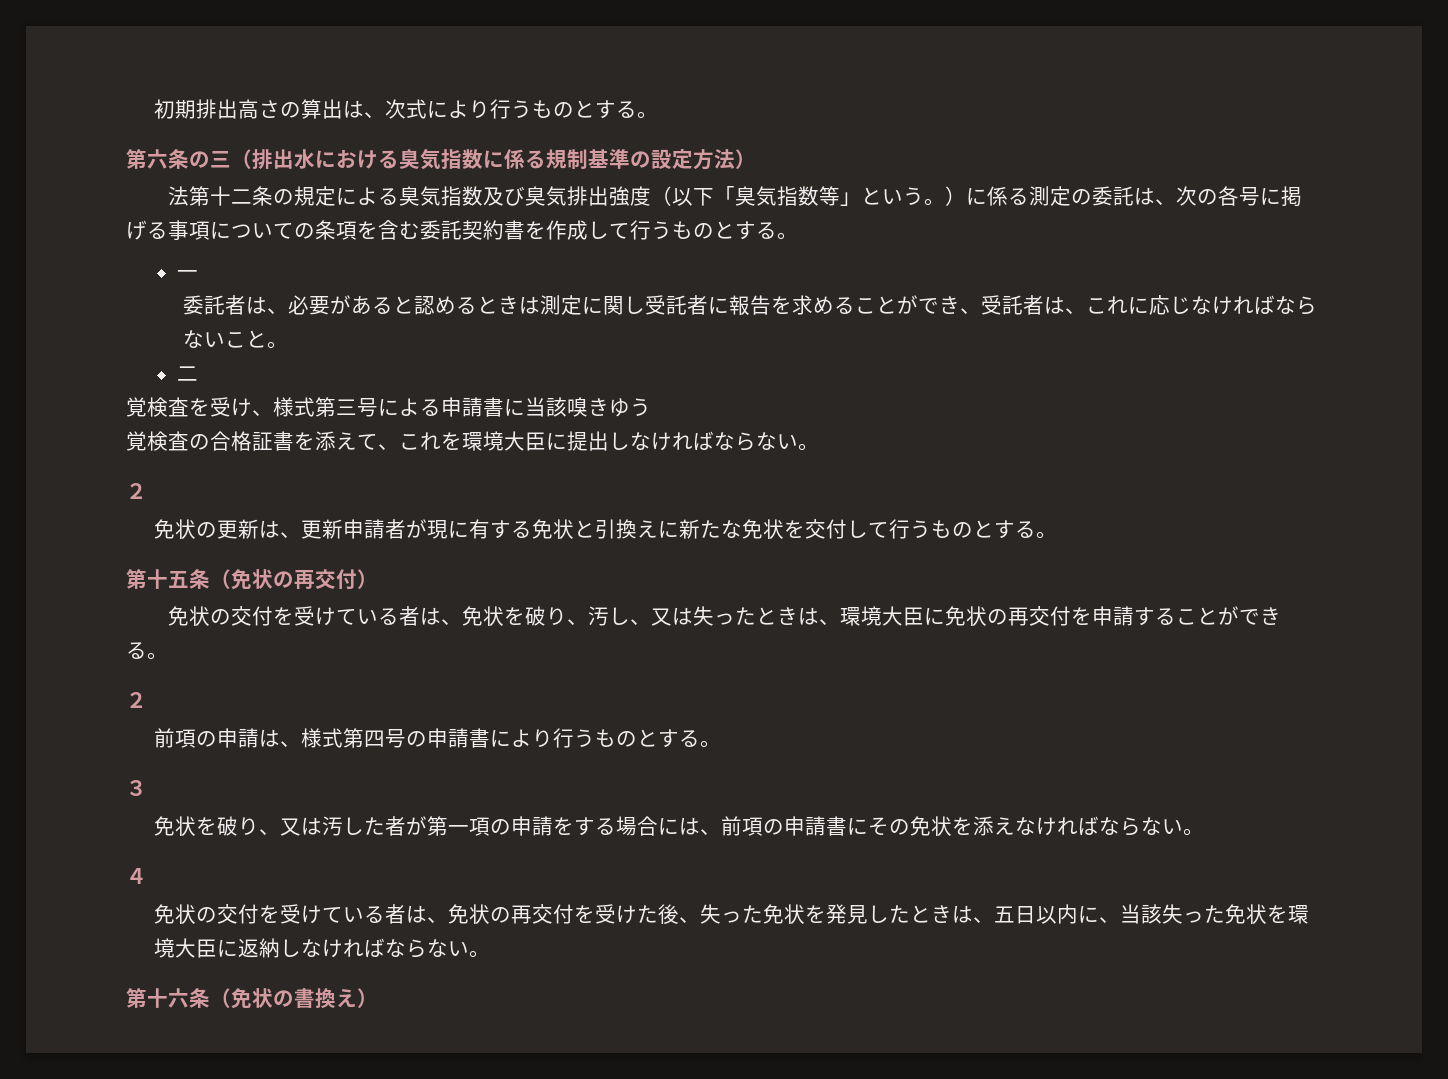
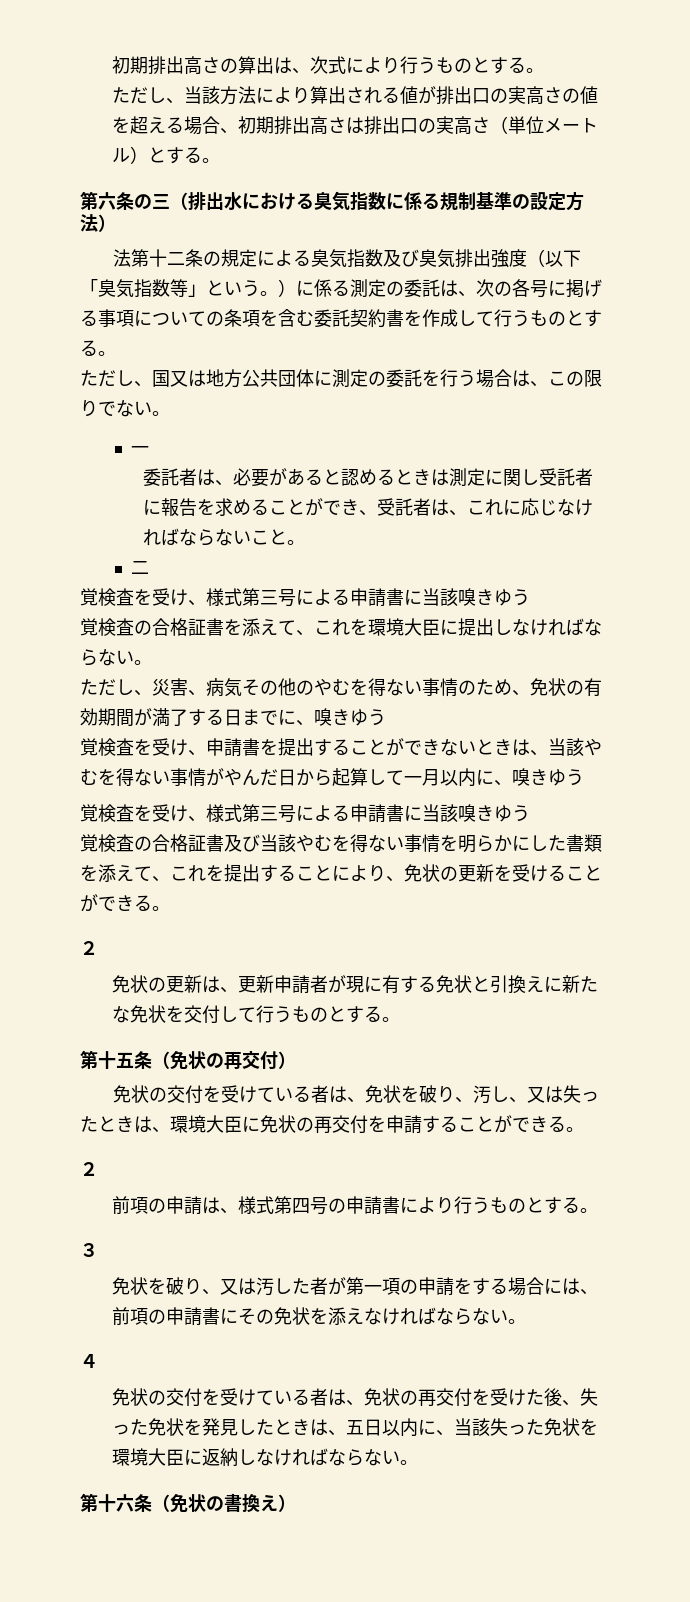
+ ただし、当該方法により算出される値が排出口の実高さの値を超える場合、初期排出高さは排出口の実高さ（単位メートル）とする。
+ ただし、国又は地方公共団体に測定の委託を行う場合は、この限りでない。
+ ただし、災害、病気その他のやむを得ない事情のため、免状の有効期間が満了する日までに、嗅きゆう
+ 覚検査を受け、申請書を提出することができないときは、当該やむを得ない事情がやんだ日から起算して一月以内に、嗅きゆう
+ 覚検査を受け、様式第三号による申請書に当該嗅きゆう
+ 覚検査の合格証書及び当該やむを得ない事情を明らかにした書類を添えて、これを提出することにより、免状の更新を受けることができる。

